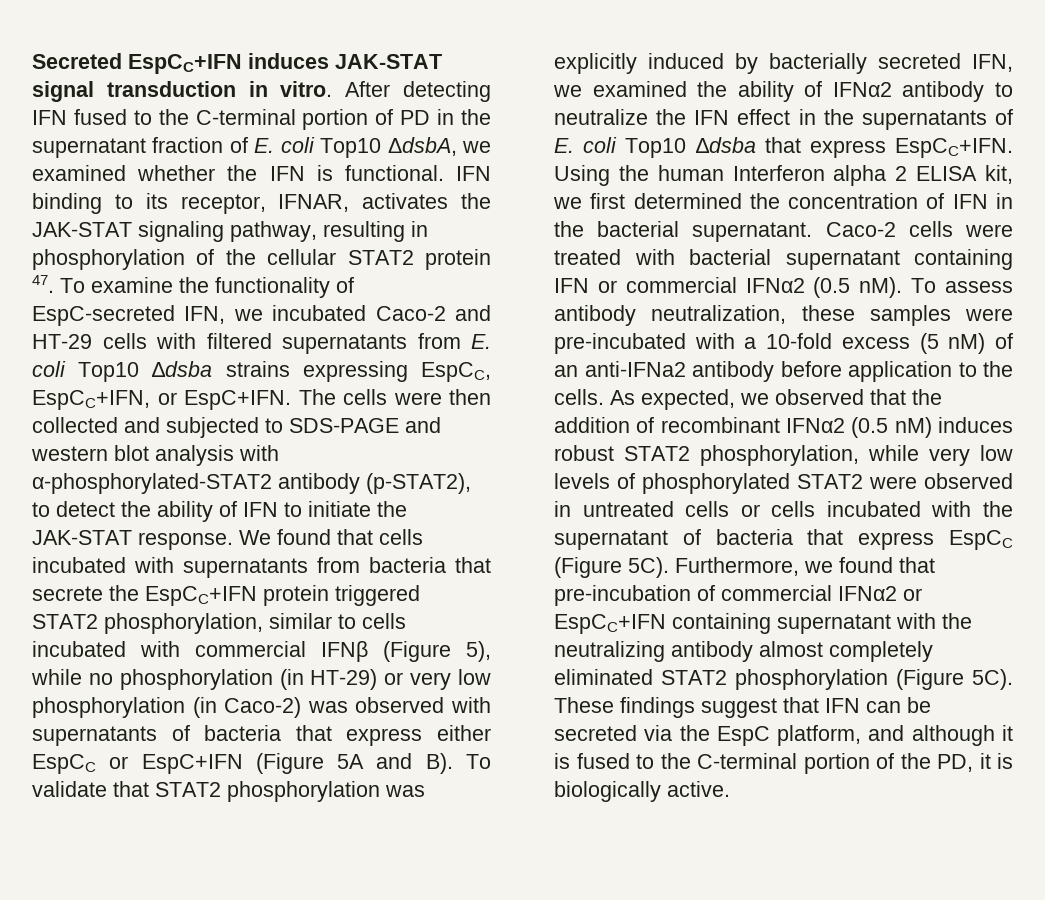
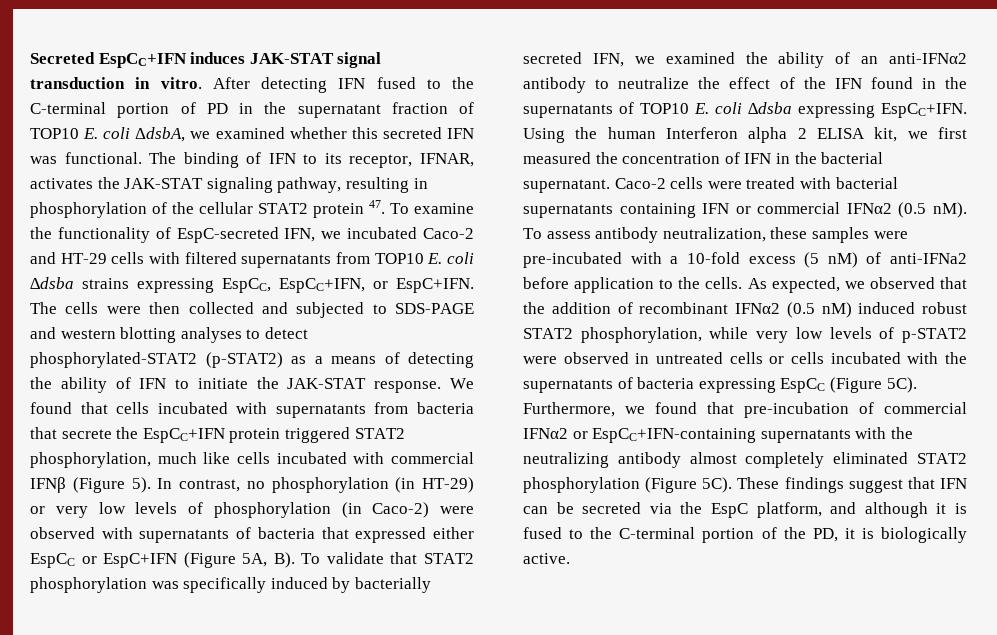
- After detecting IFN fused to the C-terminal portion of PD in the supernatant fraction of E. coli Top10 ΔdsbA, we examined whether the IFN is functional. IFN binding to its receptor, IFNAR, activates the JAK-STAT signaling pathway, resulting in phosphorylation of the cellular STAT2 protein 47. To examine the functionality of EspC-secreted IFN, we incubated Caco-2 and HT-29 cells with filtered supernatants from E. coli Top10 ∆dsba strains expressing EspCC, EspCC+IFN, or EspC+IFN.
+ After detecting IFN fused to the C-terminal portion of PD in the supernatant fraction of TOP10 E. coli ΔdsbA, we examined whether this secreted IFN was functional. The binding of IFN to its receptor, IFNAR, activates the JAK-STAT signaling pathway, resulting in phosphorylation of the cellular STAT2 protein 47. To examine the functionality of EspC-secreted IFN, we incubated Caco-2 and HT-29 cells with filtered supernatants from TOP10 E. coli ∆dsba strains expressing EspCC, EspCC+IFN, or EspC+IFN.
- The cells were then collected and subjected to SDS-PAGE and western blot analysis with α-phosphorylated-STAT2 antibody (p-STAT2), to detect the ability of IFN to initiate the JAK-STAT response.
+ The cells were then collected and subjected to SDS-PAGE and western blotting analyses to detect phosphorylated-STAT2 (p-STAT2) as a means of detecting the ability of IFN to initiate the JAK-STAT response.
- We found that cells incubated with supernatants from bacteria that secrete the EspCC+IFN protein triggered STAT2 phosphorylation, similar to cells incubated with commercial IFNβ (Figure 5), while no phosphorylation (in HT-29) or very low phosphorylation (in Caco-2) was observed with supernatants of bacteria that express either EspCC or EspC+IFN (Figure 5A and B). To validate that STAT2 phosphorylation was explicitly induced by bacterially secreted IFN, we examined the ability of IFNα2 antibody to neutralize the IFN effect in the supernatants of E. coli Top10 ∆dsba that express EspCC+IFN.
+ We found that cells incubated with supernatants from bacteria that secrete the EspCC+IFN protein triggered STAT2 phosphorylation, much like cells incubated with commercial IFNβ (Figure 5). In contrast, no phosphorylation (in HT-29) or very low levels of phosphorylation (in Caco-2) were observed with supernatants of bacteria that expressed either EspCC or EspC+IFN (Figure 5A, B). To validate that STAT2 phosphorylation was specifically induced by bacterially secreted IFN, we examined the ability of an anti-IFNα2 antibody to neutralize the effect of the IFN found in the supernatants of TOP10 E. coli ∆dsba expressing EspCC+IFN.
- Using the human Interferon alpha 2 ELISA kit, we first determined the concentration of IFN in the bacterial supernatant.
+ Using the human Interferon alpha 2 ELISA kit, we first measured the concentration of IFN in the bacterial supernatant.
- Caco-2 cells were treated with bacterial supernatant containing IFN or commercial IFNα2 (0.5 nM).
+ Caco-2 cells were treated with bacterial supernatants containing IFN or commercial IFNα2 (0.5 nM).
- To assess antibody neutralization, these samples were pre-incubated with a 10-fold excess (5 nM) of an anti-IFNa2 antibody before application to the cells.
+ To assess antibody neutralization, these samples were pre-incubated with a 10-fold excess (5 nM) of anti-IFNa2 before application to the cells.
- As expected, we observed that the addition of recombinant IFNα2 (0.5 nM) induces robust STAT2 phosphorylation, while very low levels of phosphorylated STAT2 were observed in untreated cells or cells incubated with the supernatant of bacteria that express EspCC (Figure 5C).
+ As expected, we observed that the addition of recombinant IFNα2 (0.5 nM) induced robust STAT2 phosphorylation, while very low levels of p-STAT2 were observed in untreated cells or cells incubated with the supernatants of bacteria expressing EspCC (Figure 5C).
- Furthermore, we found that pre-incubation of commercial IFNα2 or EspCC+IFN containing supernatant with the neutralizing antibody almost completely eliminated STAT2 phosphorylation (Figure 5C).
+ Furthermore, we found that pre-incubation of commercial IFNα2 or EspCC+IFN-containing supernatants with the neutralizing antibody almost completely eliminated STAT2 phosphorylation (Figure 5C).

